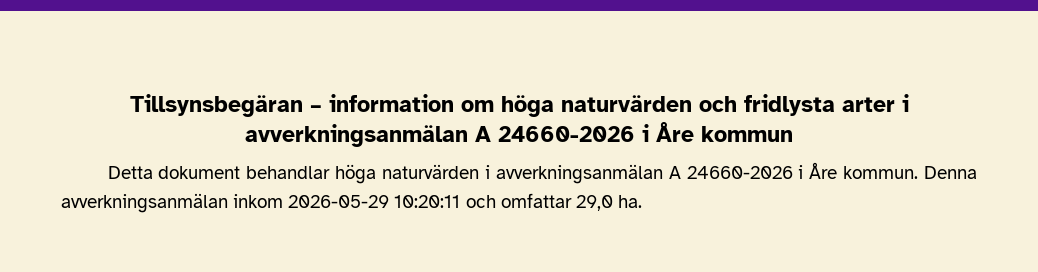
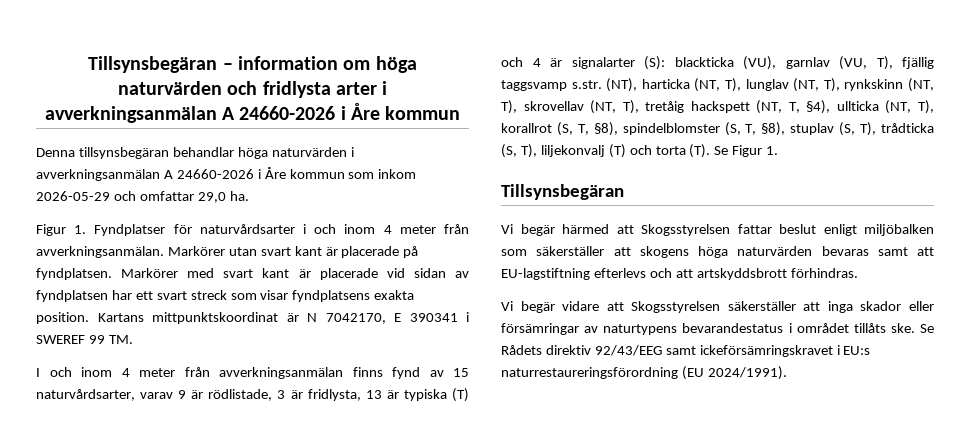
- Detta dokument behandlar höga naturvärden i avverkningsanmälan A 24660-2026 i Åre kommun. Denna avverkningsanmälan inkom 2026-05-29 10:20:11 och omfattar 29,0 ha.
+ Denna tillsynsbegäran behandlar höga naturvärden i avverkningsanmälan A 24660-2026 i Åre kommun som inkom 2026-05-29 och omfattar 29,0 ha.
+ Figur 1. Fyndplatser för naturvårdsarter i och inom 4 meter från avverkningsanmälan. Markörer utan svart kant är placerade på fyndplatsen. Markörer med svart kant är placerade vid sidan av fyndplatsen har ett svart streck som visar fyndplatsens exakta position. Kartans mittpunktskoordinat är N 7042170, E 390341 i SWEREF 99 TM.
+ I och inom 4 meter från avverkningsanmälan finns fynd av 15 naturvårdsarter, varav 9 är rödlistade, 3 är fridlysta, 13 är typiska (T) och 4 är signalarter (S): blackticka (VU), garnlav (VU, T), fjällig taggsvamp s.str. (NT), harticka (NT, T), lunglav (NT, T), rynkskinn (NT, T), skrovellav (NT, T), tretåig hackspett (NT, T, §4), ullticka (NT, T), korallrot (S, T, §8), spindelblomster (S, T, §8), stuplav (S, T), trådticka (S, T), liljekonvalj (T) och torta (T). Se Figur 1.
+ Tillsynsbegäran
+ Vi begär härmed att Skogsstyrelsen fattar beslut enligt miljöbalken som säkerställer att skogens höga naturvärden bevaras samt att EU-lagstiftning efterlevs och att artskyddsbrott förhindras.
+ Vi begär vidare att Skogsstyrelsen säkerställer att inga skador eller försämringar av naturtypens bevarandestatus i området tillåts ske. Se Rådets direktiv 92/43/EEG samt ickeförsämringskravet i EU:s naturrestaureringsförordning (EU 2024/1991).

